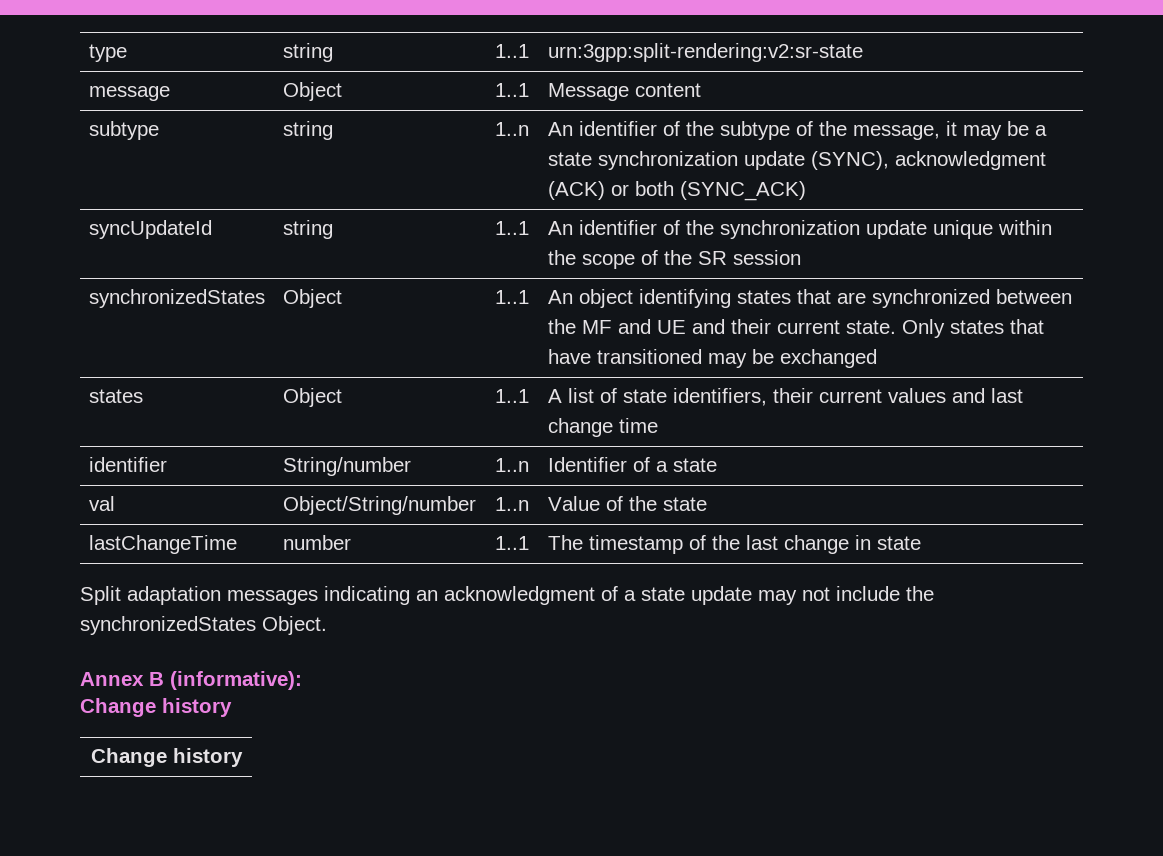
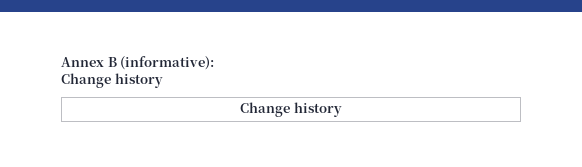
- type | string | 1..1 | urn:3gpp:split-rendering:v2:sr-state
- message | Object | 1..1 | Message content
- subtype | string | 1..n | An identifier of the subtype of the message, it may be a state synchronization update (SYNC), acknowledgment (ACK) or both (SYNC_ACK)
- syncUpdateId | string | 1..1 | An identifier of the synchronization update unique within the scope of the SR session
- synchronizedStates | Object | 1..1 | An object identifying states that are synchronized between the MF and UE and their current state. Only states that have transitioned may be exchanged
- states | Object | 1..1 | A list of state identifiers, their current values and last change time
- identifier | String/number | 1..n | Identifier of a state
- val | Object/String/number | 1..n | Value of the state
- lastChangeTime | number | 1..1 | The timestamp of the last change in state
- Split adaptation messages indicating an acknowledgment of a state update may not include the synchronizedStates Object.

